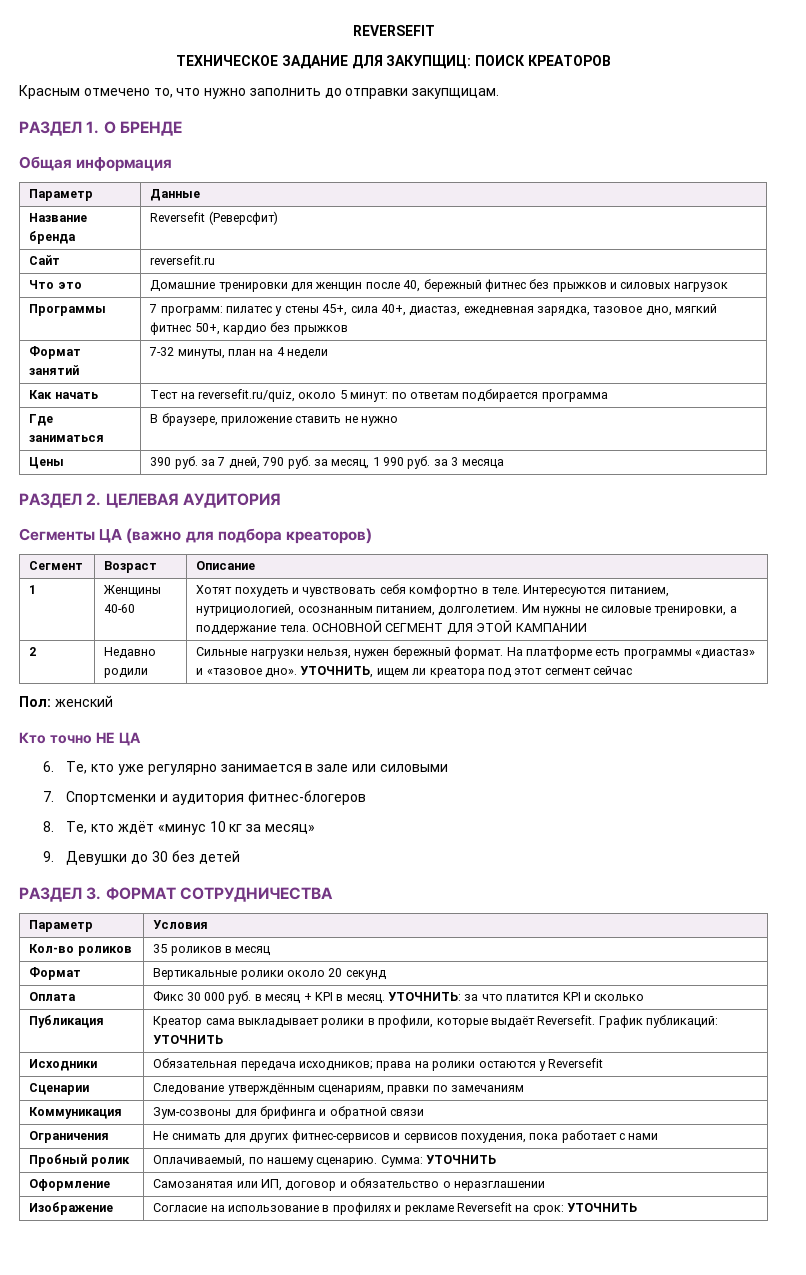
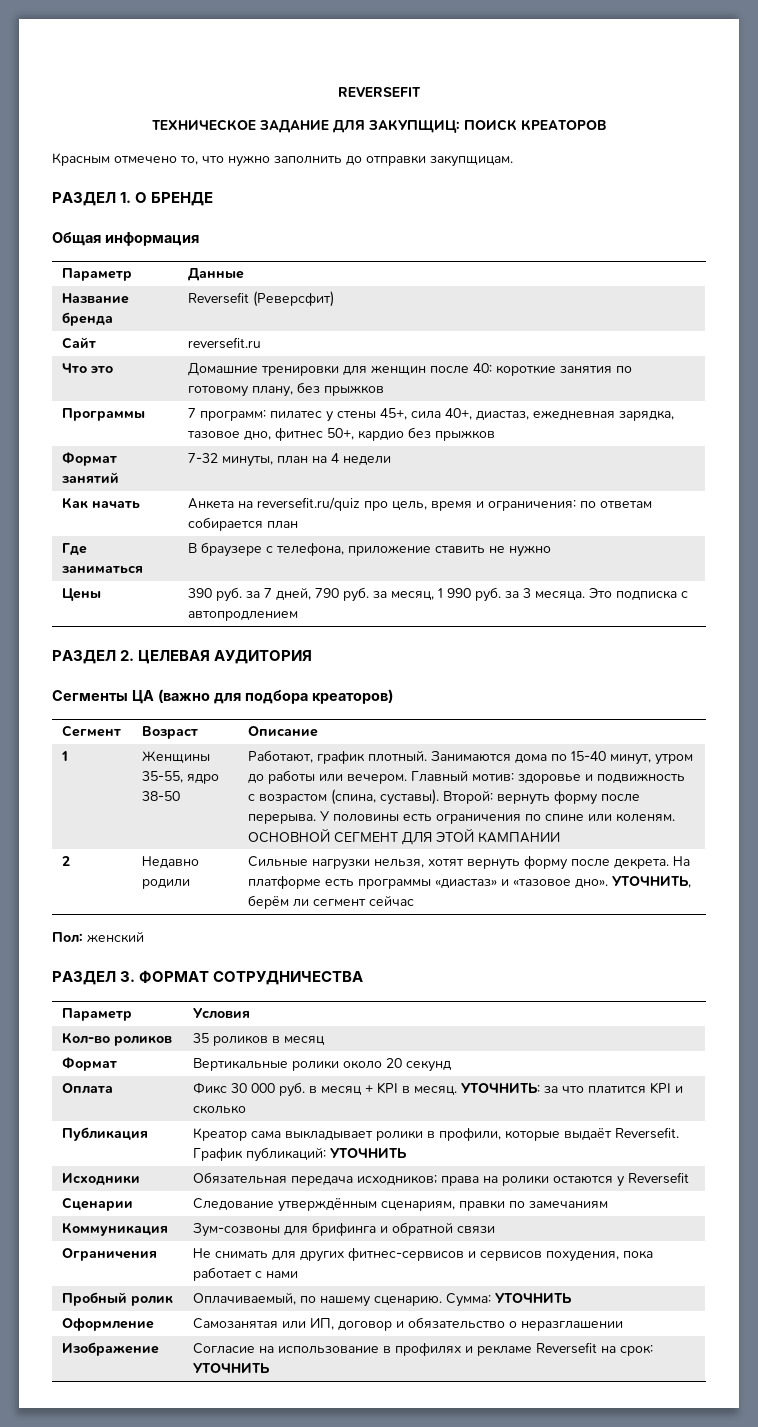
- Что это | Домашние тренировки для женщин после 40, бережный фитнес без прыжков и силовых нагрузок
+ Что это | Домашние тренировки для женщин после 40: короткие занятия по готовому плану, без прыжков
- Программы | 7 программ: пилатес у стены 45+, сила 40+, диастаз, ежедневная зарядка, тазовое дно, мягкий фитнес 50+, кардио без прыжков
+ Программы | 7 программ: пилатес у стены 45+, сила 40+, диастаз, ежедневная зарядка, тазовое дно, фитнес 50+, кардио без прыжков
- Как начать | Тест на reversefit.ru/quiz, около 5 минут: по ответам подбирается программа
+ Как начать | Анкета на reversefit.ru/quiz про цель, время и ограничения: по ответам собирается план
- Где заниматься | В браузере, приложение ставить не нужно
+ Где заниматься | В браузере с телефона, приложение ставить не нужно
- Цены | 390 руб. за 7 дней, 790 руб. за месяц, 1 990 руб. за 3 месяца
+ Цены | 390 руб. за 7 дней, 790 руб. за месяц, 1 990 руб. за 3 месяца. Это подписка с автопродлением
- Женщины 40-60 | Хотят похудеть и чувствовать себя комфортно в теле. Интересуются питанием, нутрициологией, осознанным питанием, долголетием. Им нужны не силовые тренировки, а поддержание тела.
+ Женщины 35-55, ядро 38-50 | Работают, график плотный. Занимаются дома по 15-40 минут, утром до работы или вечером. Главный мотив: здоровье и подвижность с возрастом (спина, суставы). Второй: вернуть форму после перерыва. У половины есть ограничения по спине или коленям.
- 2 | Недавно родили | Сильные нагрузки нельзя, нужен бережный формат. На платформе есть программы «диастаз» и «тазовое дно». УТОЧНИТЬ, ищем ли креатора под этот сегмент сейчас
+ 2 | Недавно родили | Сильные нагрузки нельзя, хотят вернуть форму после декрета. На платформе есть программы «диастаз» и «тазовое дно». УТОЧНИТЬ, берём ли сегмент сейчас
- Кто точно НЕ ЦА
- 6. Те, кто уже регулярно занимается в зале или силовыми
- 7. Спортсменки и аудитория фитнес-блогеров
- 8. Те, кто ждёт «минус 10 кг за месяц»
- 9. Девушки до 30 без детей

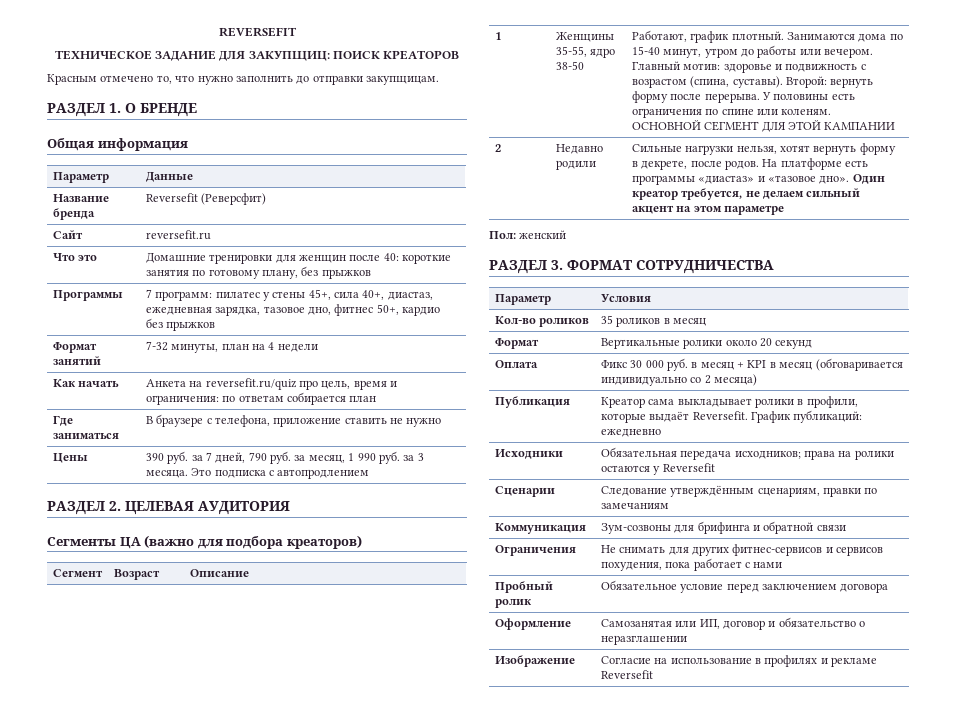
- 2 | Недавно родили | Сильные нагрузки нельзя, хотят вернуть форму после декрета. На платформе есть программы «диастаз» и «тазовое дно». УТОЧНИТЬ, берём ли сегмент сейчас
+ 2 | Недавно родили | Сильные нагрузки нельзя, хотят вернуть форму в декрете, после родов. На платформе есть программы «диастаз» и «тазовое дно». Один креатор требуется, не делаем сильный акцент на этом параметре
- Оплата | Фикс 30 000 руб. в месяц + KPI в месяц. УТОЧНИТЬ: за что платится KPI и сколько
+ Оплата | Фикс 30 000 руб. в месяц + KPI в месяц (обговаривается индивидуально со 2 месяца)
- Публикация | Креатор сама выкладывает ролики в профили, которые выдаёт Reversefit. График публикаций: УТОЧНИТЬ
+ Публикация | Креатор сама выкладывает ролики в профили, которые выдаёт Reversefit. График публикаций: ежедневно
- Пробный ролик | Оплачиваемый, по нашему сценарию. Сумма: УТОЧНИТЬ
+ Пробный ролик | Обязательное условие перед заключением договора
- Изображение | Согласие на использование в профилях и рекламе Reversefit на срок: УТОЧНИТЬ
+ Изображение | Согласие на использование в профилях и рекламе Reversefit

